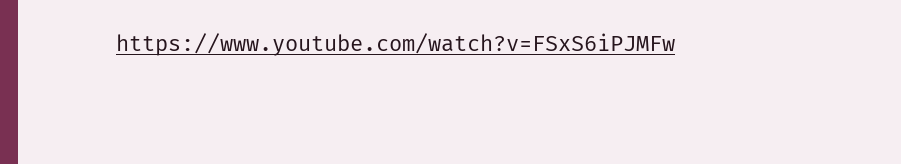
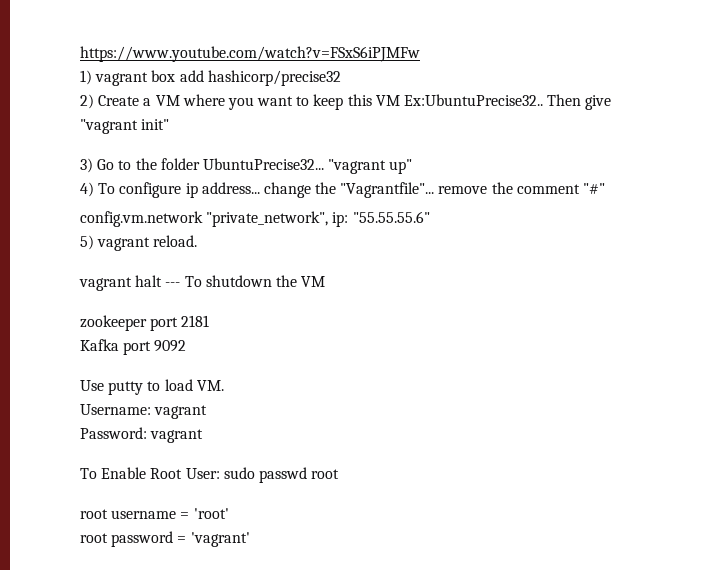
+ 1) vagrant box add hashicorp/precise32
+ 2) Create a VM where you want to keep this VM Ex:UbuntuPrecise32.. Then give "vagrant init"
+ 3) Go to the folder UbuntuPrecise32... "vagrant up"
+ 4) To configure ip address... change the "Vagrantfile"... remove the comment "#"
+ config.vm.network "private_network", ip: "55.55.55.6"
+ 5) vagrant reload.
+ vagrant halt --- To shutdown the VM
+ zookeeper port 2181
+ Kafka port 9092
+ Use putty to load VM.
+ Username: vagrant
+ Password: vagrant
+ To Enable Root User: sudo passwd root
+ root username = 'root'
+ root password = 'vagrant'

